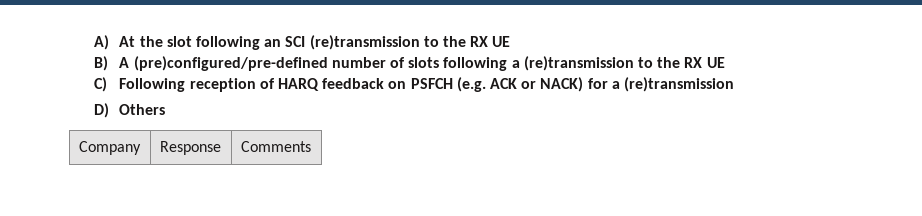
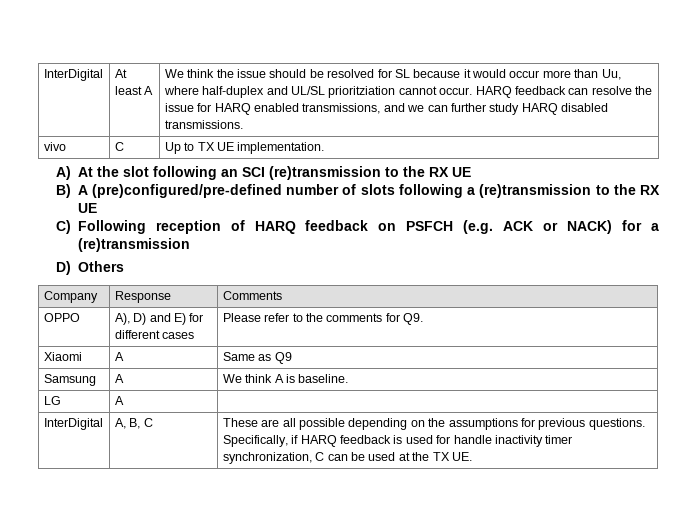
+ InterDigital | At least A | We think the issue should be resolved for SL because it would occur more than Uu, where half-duplex and UL/SL prioritziation cannot occur. HARQ feedback can resolve the issue for HARQ enabled transmissions, and we can further study HARQ disabled transmissions.
+ vivo | C | Up to TX UE implementation.
+ OPPO | A), D) and E) for different cases | Please refer to the comments for Q9.
+ Xiaomi | A | Same as Q9
+ Samsung | A | We think A is baseline.
+ LG | A |
+ InterDigital | A, B, C | These are all possible depending on the assumptions for previous questions. Specifically, if HARQ feedback is used for handle inactivity timer synchronization, C can be used at the TX UE.

